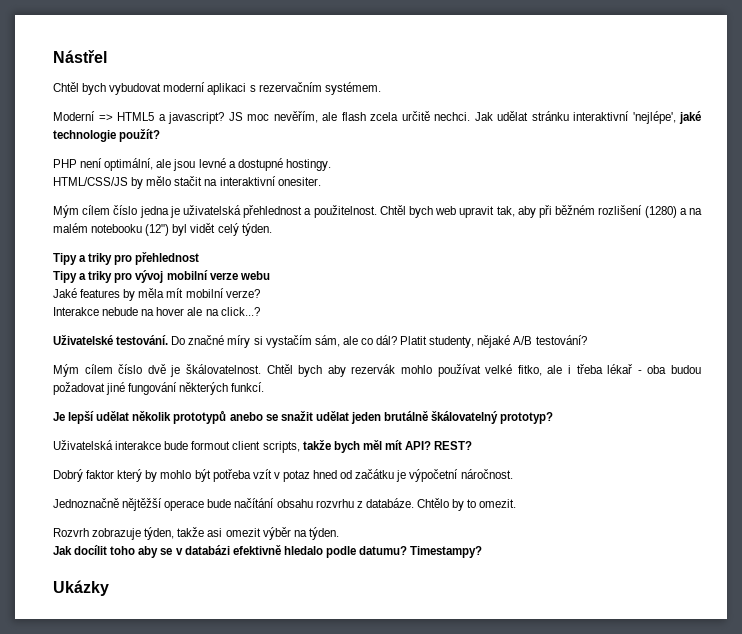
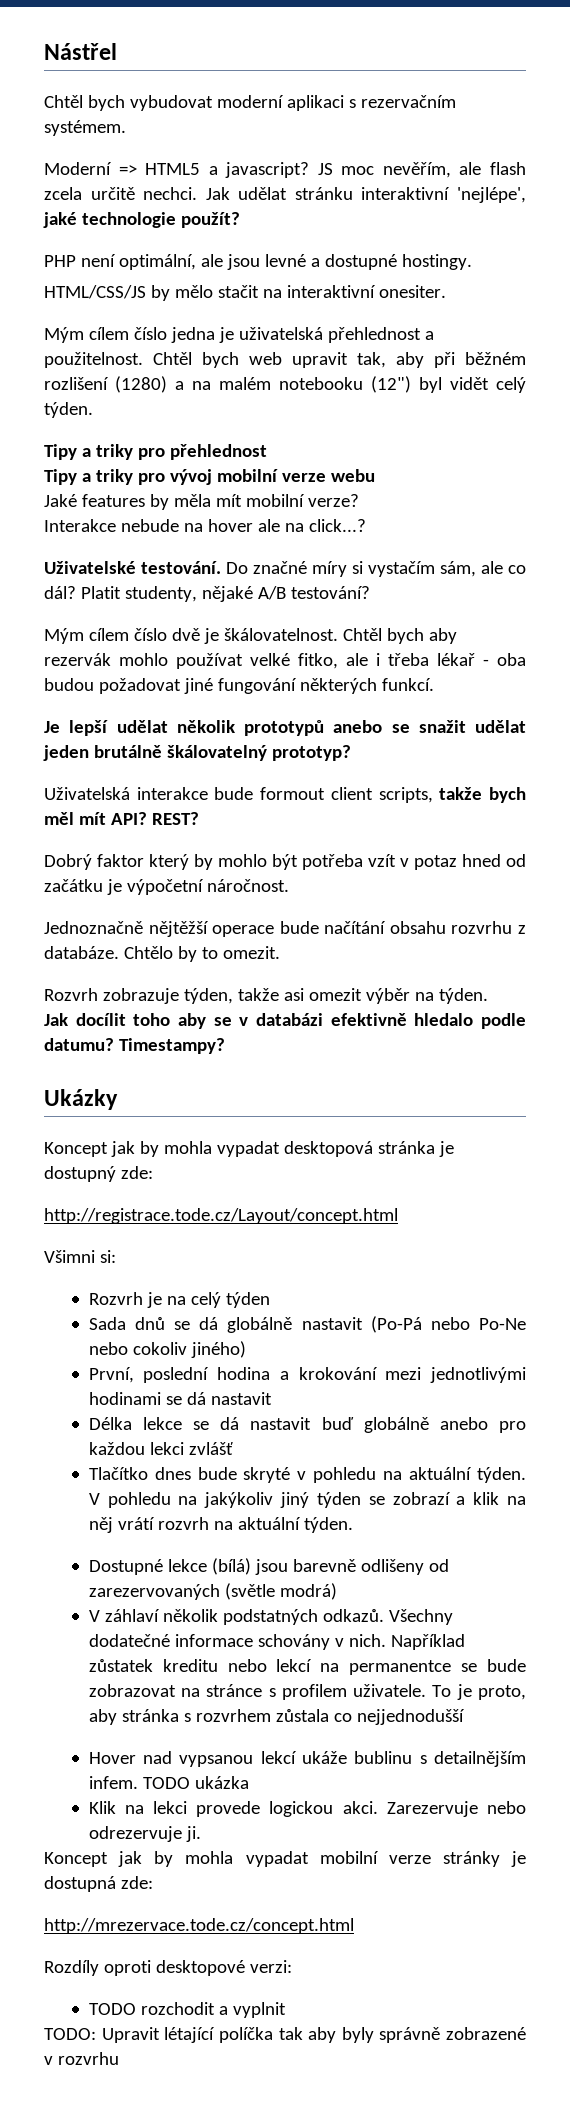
+ Koncept jak by mohla vypadat desktopová stránka je dostupný zde:
+ http://registrace.tode.cz/Layout/concept.html
+ Všimni si:
+ Rozvrh je na celý týden
+ Sada dnů se dá globálně nastavit (Po-Pá nebo Po-Ne nebo cokoliv jiného)
+ První, poslední hodina a krokování mezi jednotlivými hodinami se dá nastavit
+ Délka lekce se dá nastavit buď globálně anebo pro každou lekci zvlášť
+ Tlačítko dnes bude skryté v pohledu na aktuální týden. V pohledu na jakýkoliv jiný týden se zobrazí a klik na něj vrátí rozvrh na aktuální týden.
+ Dostupné lekce (bílá) jsou barevně odlišeny od zarezervovaných (světle modrá)
+ V záhlaví několik podstatných odkazů. Všechny dodatečné informace schovány v nich. Například zůstatek kreditu nebo lekcí na permanentce se bude zobrazovat na stránce s profilem uživatele. To je proto, aby stránka s rozvrhem zůstala co nejjednodušší
+ Hover nad vypsanou lekcí ukáže bublinu s detailnějším infem. TODO ukázka
+ Klik na lekci provede logickou akci. Zarezervuje nebo odrezervuje ji.
+ Koncept jak by mohla vypadat mobilní verze stránky je dostupná zde:
+ http://mrezervace.tode.cz/concept.html
+ Rozdíly oproti desktopové verzi:
+ TODO rozchodit a vyplnit
+ TODO: Upravit létající políčka tak aby byly správně zobrazené v rozvrhu

